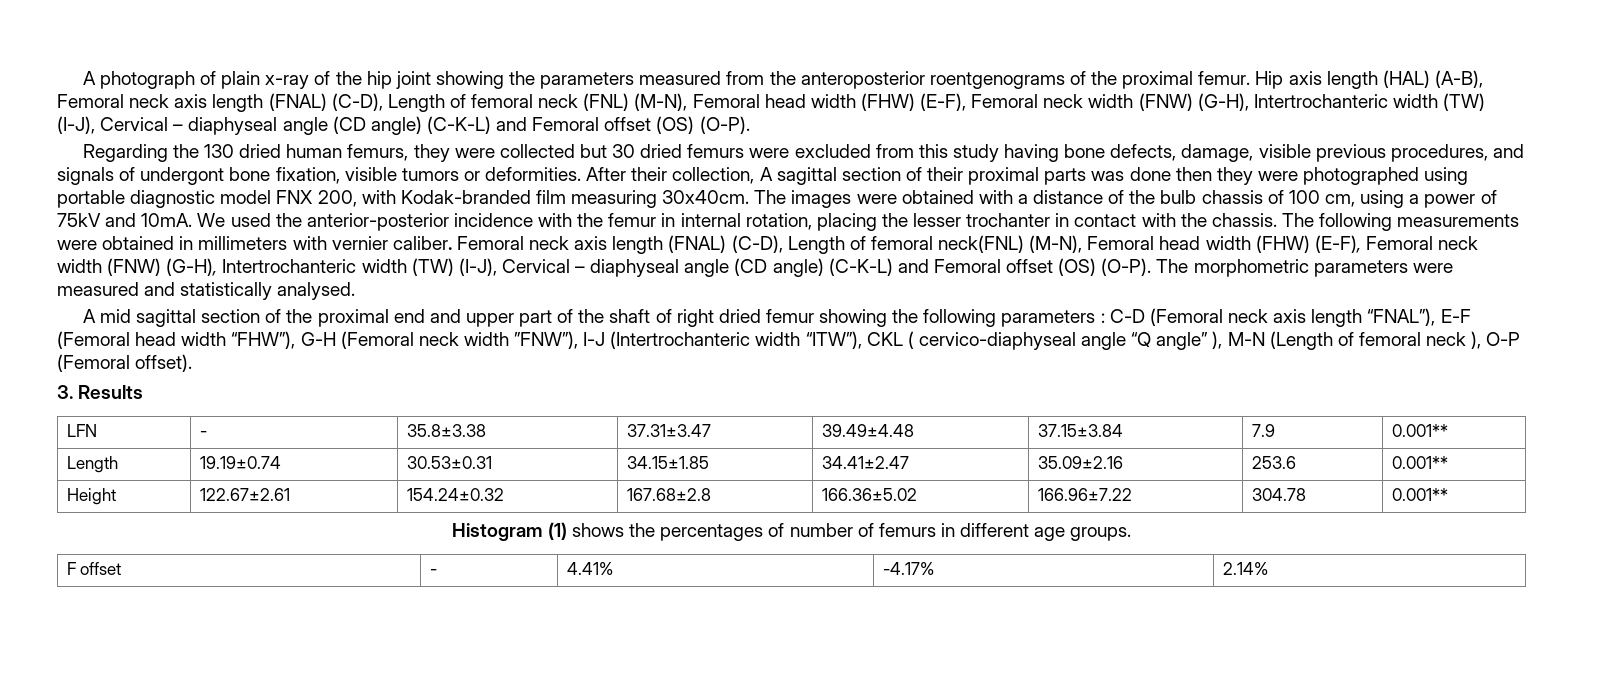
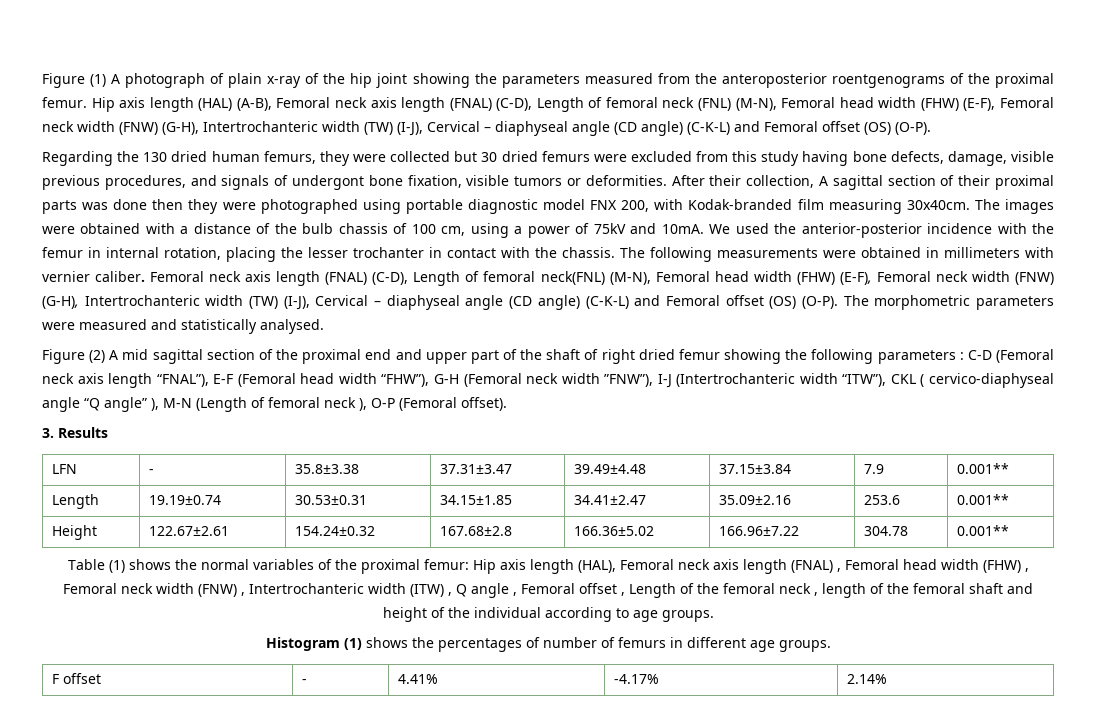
- A photograph of plain x-ray of the hip joint showing the parameters measured from the anteroposterior roentgenograms of the proximal femur.
+ Figure (1) A photograph of plain x-ray of the hip joint showing the parameters measured from the anteroposterior roentgenograms of the proximal femur.
- A mid sagittal section of the proximal end and upper part of the shaft of right dried femur showing the following parameters : C-D (Femoral neck axis length “FNAL”), E-F (Femoral head width “FHW”), G-H (Femoral neck width ”FNW”), I-J (Intertrochanteric width “ITW”), CKL ( cervico-diaphyseal angle “Q angle” ), M-N (Length of femoral neck ), O-P (Femoral offset).
+ Figure (2) A mid sagittal section of the proximal end and upper part of the shaft of right dried femur showing the following parameters : C-D (Femoral neck axis length “FNAL”), E-F (Femoral head width “FHW”), G-H (Femoral neck width ”FNW”), I-J (Intertrochanteric width “ITW”), CKL ( cervico-diaphyseal angle “Q angle” ), M-N (Length of femoral neck ), O-P (Femoral offset).
+ Table (1) shows the normal variables of the proximal femur: Hip axis length (HAL), Femoral neck axis length (FNAL) , Femoral head width (FHW) , Femoral neck width (FNW) , Intertrochanteric width (ITW) , Q angle , Femoral offset , Length of the femoral neck , length of the femoral shaft and height of the individual according to age groups.

